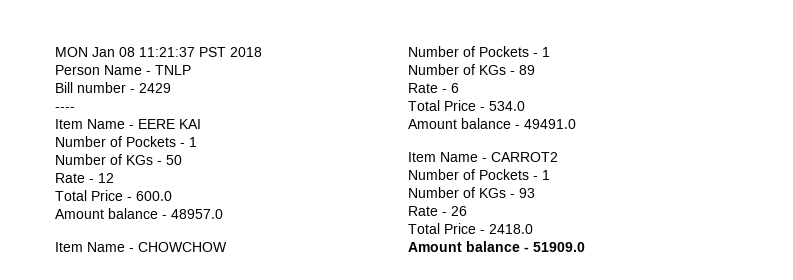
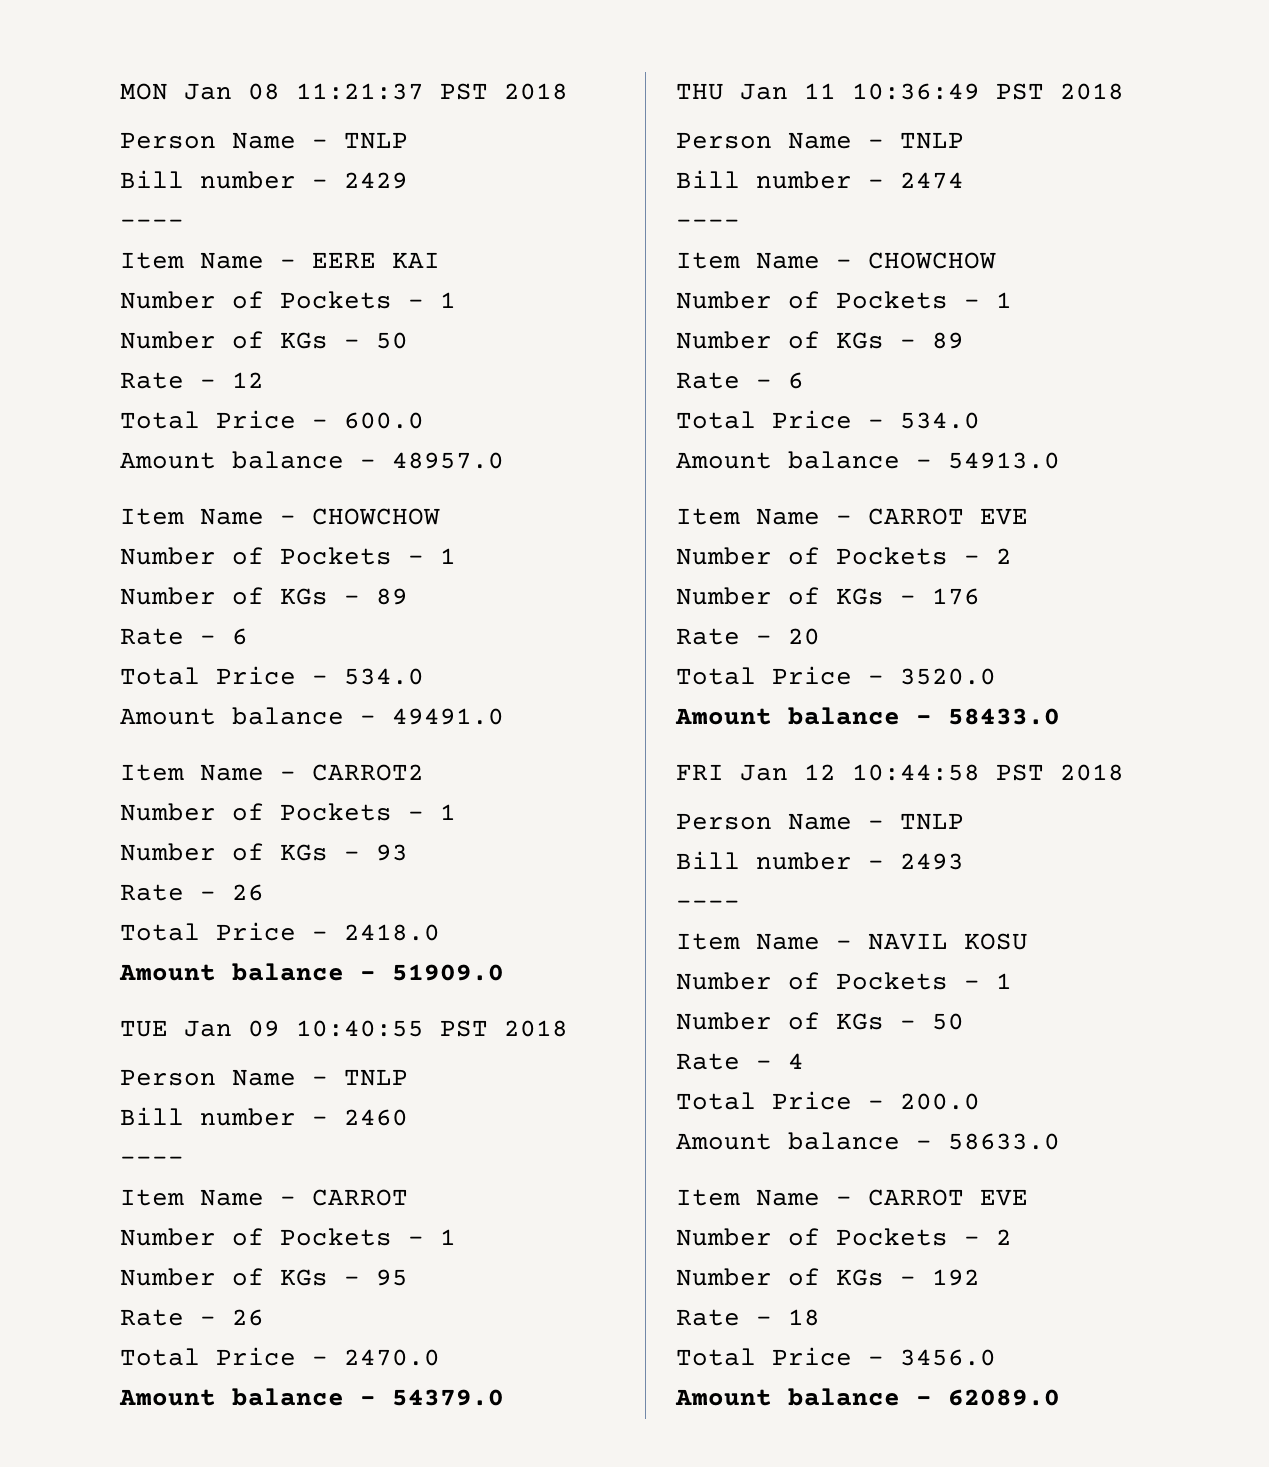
+ TUE Jan 09 10:40:55 PST 2018
+ Person Name - TNLP
+ Bill number - 2460
+ ----
+ Item Name - CARROT
+ Number of Pockets - 1
+ Number of KGs - 95
+ Rate - 26
+ Total Price - 2470.0
+ Amount balance - 54379.0
+ THU Jan 11 10:36:49 PST 2018
+ Person Name - TNLP
+ Bill number - 2474
+ ----
+ Item Name - CHOWCHOW
+ Number of Pockets - 1
+ Number of KGs - 89
+ Rate - 6
+ Total Price - 534.0
+ Amount balance - 54913.0
+ Item Name - CARROT EVE
+ Number of Pockets - 2
+ Number of KGs - 176
+ Rate - 20
+ Total Price - 3520.0
+ Amount balance - 58433.0
+ FRI Jan 12 10:44:58 PST 2018
+ Person Name - TNLP
+ Bill number - 2493
+ ----
+ Item Name - NAVIL KOSU
+ Number of Pockets - 1
+ Number of KGs - 50
+ Rate - 4
+ Total Price - 200.0
+ Amount balance - 58633.0
+ Item Name - CARROT EVE
+ Number of Pockets - 2
+ Number of KGs - 192
+ Rate - 18
+ Total Price - 3456.0
+ Amount balance - 62089.0

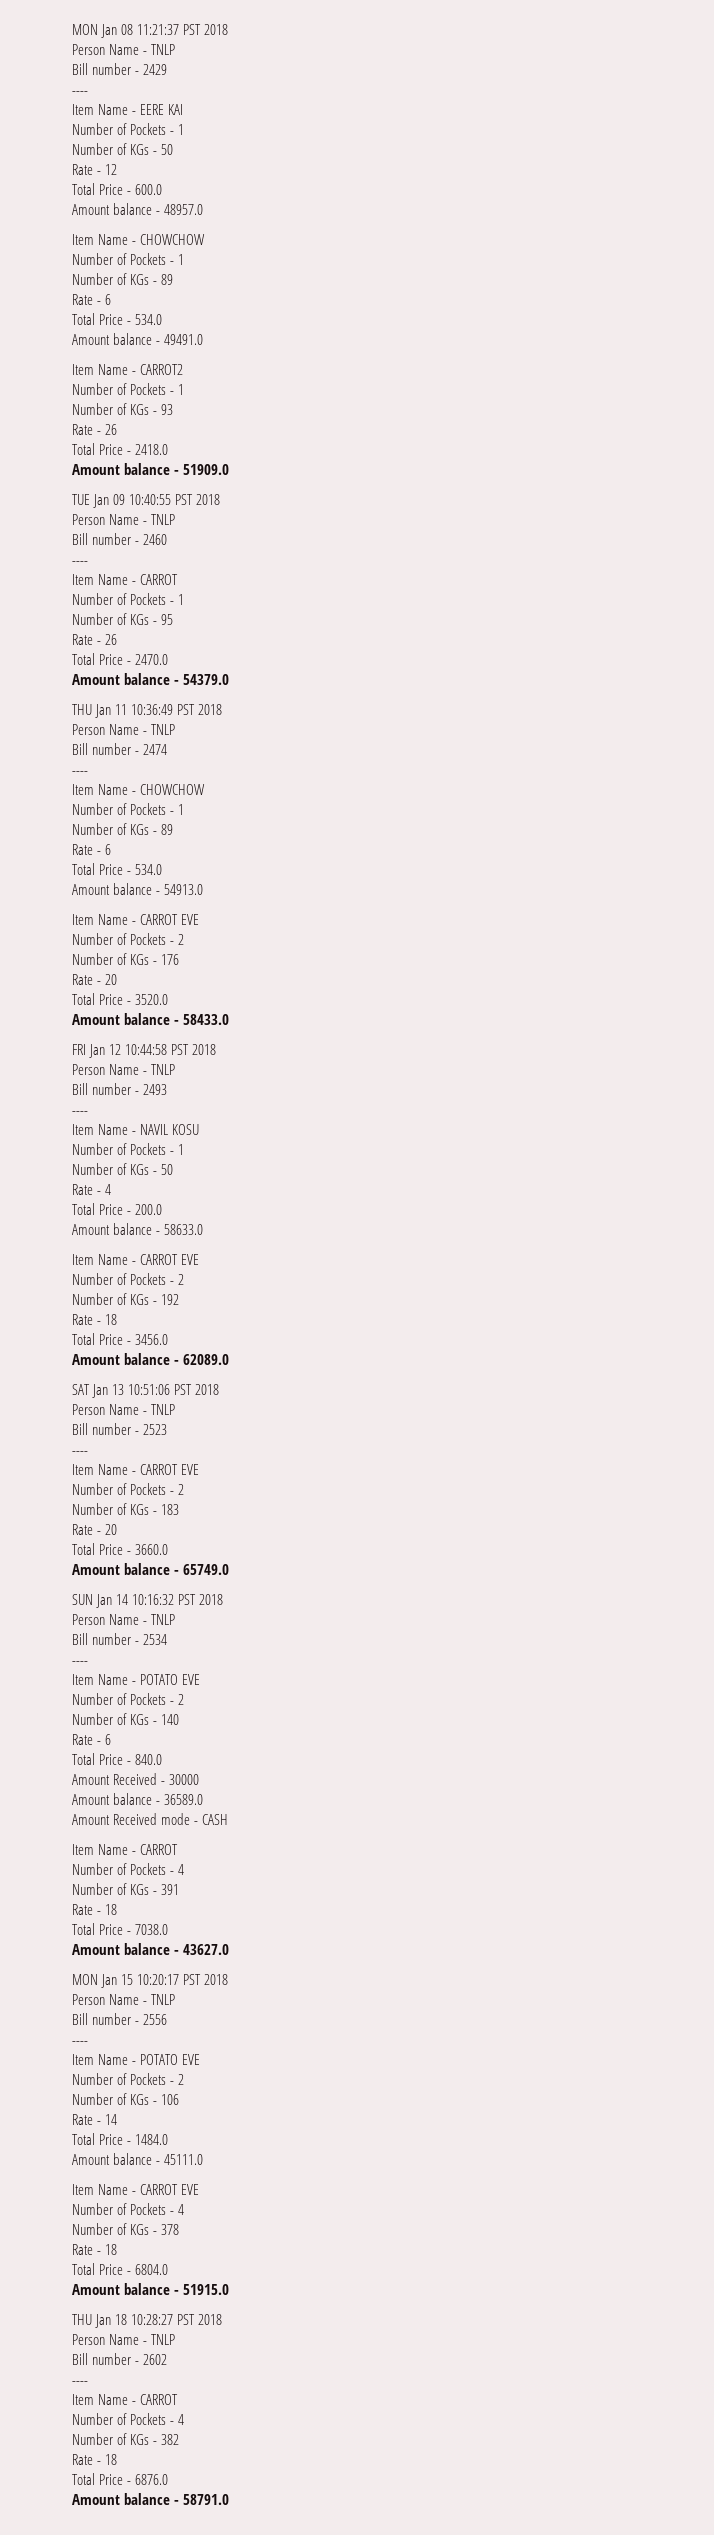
+ SAT Jan 13 10:51:06 PST 2018
+ Person Name - TNLP
+ Bill number - 2523
+ ----
+ Item Name - CARROT EVE
+ Number of Pockets - 2
+ Number of KGs - 183
+ Rate - 20
+ Total Price - 3660.0
+ Amount balance - 65749.0
+ SUN Jan 14 10:16:32 PST 2018
+ Person Name - TNLP
+ Bill number - 2534
+ ----
+ Item Name - POTATO EVE
+ Number of Pockets - 2
+ Number of KGs - 140
+ Rate - 6
+ Total Price - 840.0
+ Amount Received - 30000
+ Amount balance - 36589.0
+ Amount Received mode - CASH
+ Item Name - CARROT
+ Number of Pockets - 4
+ Number of KGs - 391
+ Rate - 18
+ Total Price - 7038.0
+ Amount balance - 43627.0
+ MON Jan 15 10:20:17 PST 2018
+ Person Name - TNLP
+ Bill number - 2556
+ ----
+ Item Name - POTATO EVE
+ Number of Pockets - 2
+ Number of KGs - 106
+ Rate - 14
+ Total Price - 1484.0
+ Amount balance - 45111.0
+ Item Name - CARROT EVE
+ Number of Pockets - 4
+ Number of KGs - 378
+ Rate - 18
+ Total Price - 6804.0
+ Amount balance - 51915.0
+ THU Jan 18 10:28:27 PST 2018
+ Person Name - TNLP
+ Bill number - 2602
+ ----
+ Item Name - CARROT
+ Number of Pockets - 4
+ Number of KGs - 382
+ Rate - 18
+ Total Price - 6876.0
+ Amount balance - 58791.0

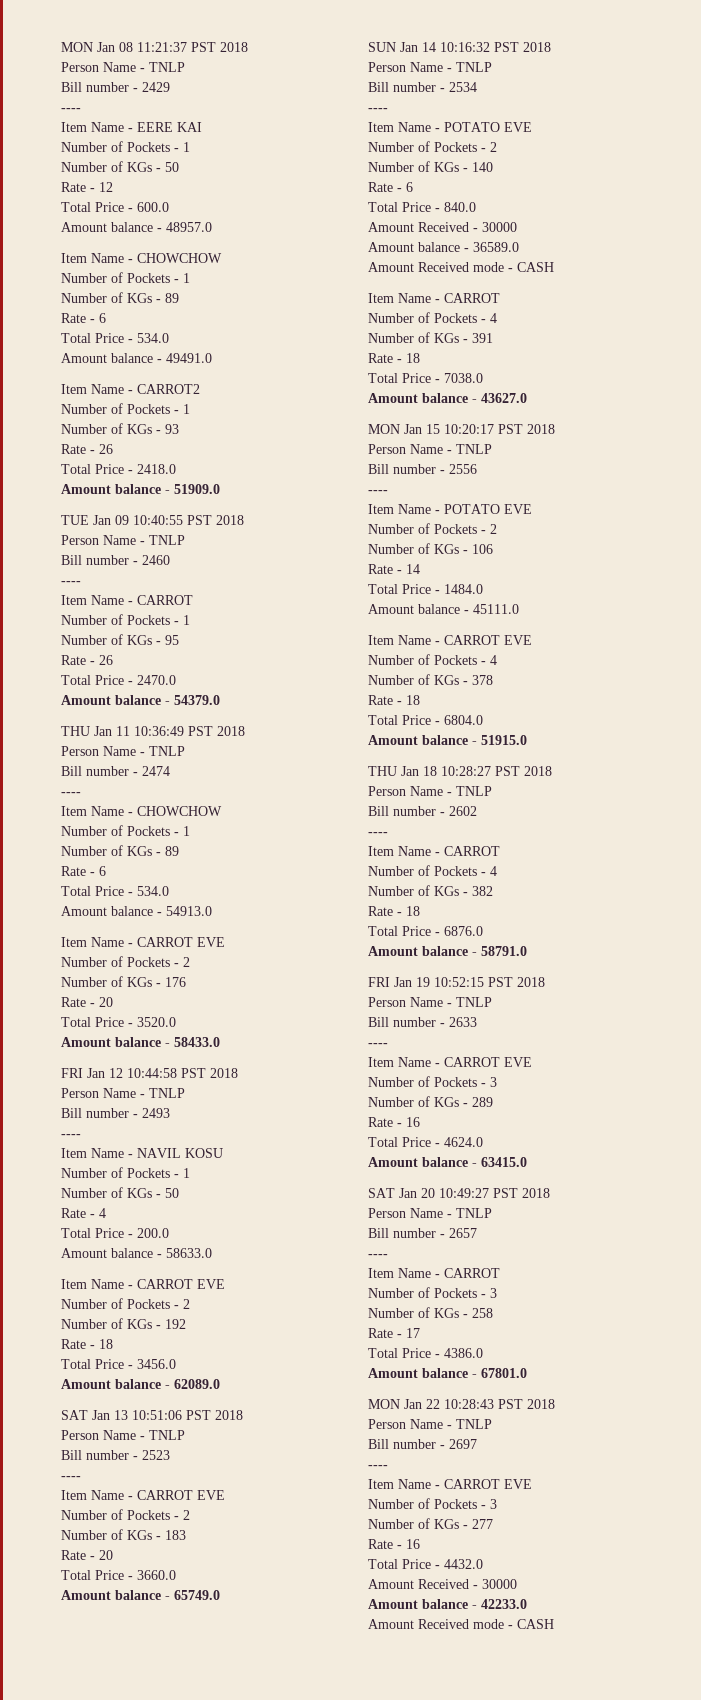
+ FRI Jan 19 10:52:15 PST 2018
+ Person Name - TNLP
+ Bill number - 2633
+ ----
+ Item Name - CARROT EVE
+ Number of Pockets - 3
+ Number of KGs - 289
+ Rate - 16
+ Total Price - 4624.0
+ Amount balance - 63415.0
+ SAT Jan 20 10:49:27 PST 2018
+ Person Name - TNLP
+ Bill number - 2657
+ ----
+ Item Name - CARROT
+ Number of Pockets - 3
+ Number of KGs - 258
+ Rate - 17
+ Total Price - 4386.0
+ Amount balance - 67801.0
+ MON Jan 22 10:28:43 PST 2018
+ Person Name - TNLP
+ Bill number - 2697
+ ----
+ Item Name - CARROT EVE
+ Number of Pockets - 3
+ Number of KGs - 277
+ Rate - 16
+ Total Price - 4432.0
+ Amount Received - 30000
+ Amount balance - 42233.0
+ Amount Received mode - CASH

